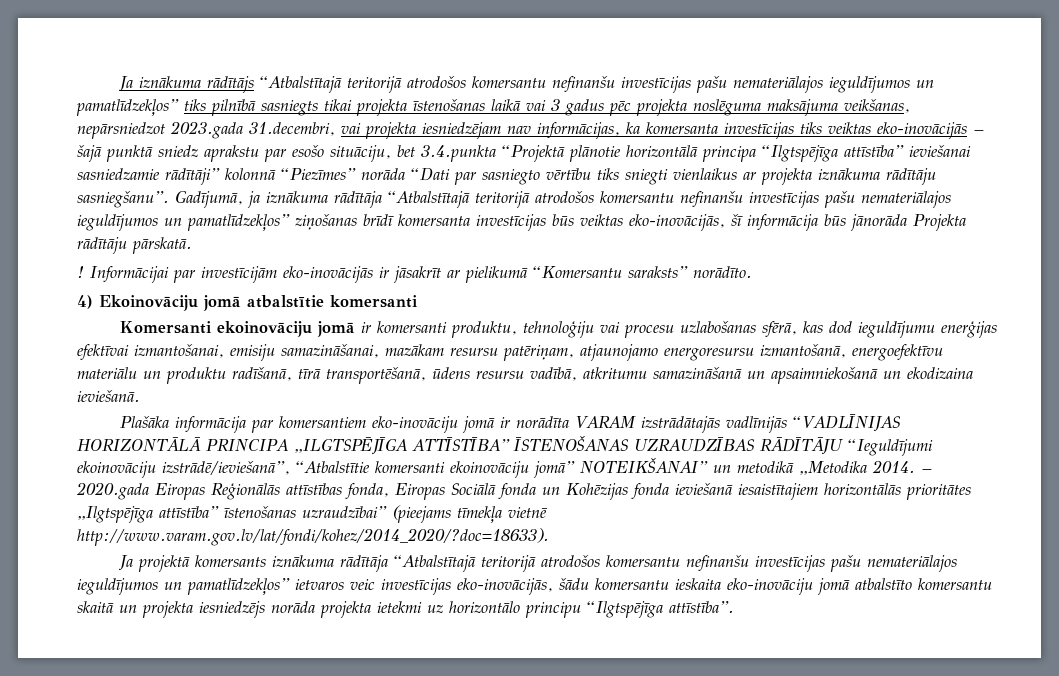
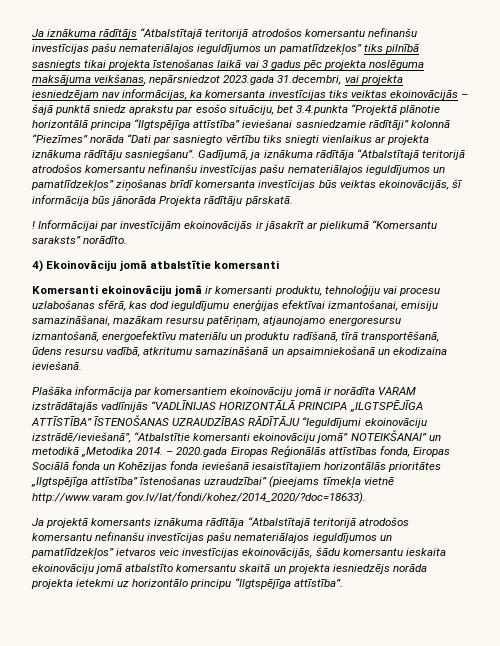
- Ja iznākuma rādītājs “Atbalstītajā teritorijā atrodošos komersantu nefinanšu investīcijas pašu nemateriālajos ieguldījumos un pamatlīdzekļos” tiks pilnībā sasniegts tikai projekta īstenošanas laikā vai 3 gadus pēc projekta noslēguma maksājuma veikšanas, nepārsniedzot 2023.gada 31.decembri, vai projekta iesniedzējam nav informācijas, ka komersanta investīcijas tiks veiktas eko-inovācijās – šajā punktā sniedz aprakstu par esošo situāciju, bet 3.4.punkta “Projektā plānotie horizontālā principa “Ilgtspējīga attīstība” ieviešanai sasniedzamie rādītāji” kolonnā “Piezīmes” norāda “Dati par sasniegto vērtību tiks sniegti vienlaikus ar projekta iznākuma rādītāju sasniegšanu”.
+ Ja iznākuma rādītājs “Atbalstītajā teritorijā atrodošos komersantu nefinanšu investīcijas pašu nemateriālajos ieguldījumos un pamatlīdzekļos” tiks pilnībā sasniegts tikai projekta īstenošanas laikā vai 3 gadus pēc projekta noslēguma maksājuma veikšanas, nepārsniedzot 2023.gada 31.decembri, vai projekta iesniedzējam nav informācijas, ka komersanta investīcijas tiks veiktas ekoinovācijās – šajā punktā sniedz aprakstu par esošo situāciju, bet 3.4.punkta “Projektā plānotie horizontālā principa “Ilgtspējīga attīstība” ieviešanai sasniedzamie rādītāji” kolonnā “Piezīmes” norāda “Dati par sasniegto vērtību tiks sniegti vienlaikus ar projekta iznākuma rādītāju sasniegšanu”.
- Gadījumā, ja iznākuma rādītāja “Atbalstītajā teritorijā atrodošos komersantu nefinanšu investīcijas pašu nemateriālajos ieguldījumos un pamatlīdzekļos” ziņošanas brīdī komersanta investīcijas būs veiktas eko-inovācijās, šī informācija būs jānorāda Projekta rādītāju pārskatā.
+ Gadījumā, ja iznākuma rādītāja “Atbalstītajā teritorijā atrodošos komersantu nefinanšu investīcijas pašu nemateriālajos ieguldījumos un pamatlīdzekļos” ziņošanas brīdī komersanta investīcijas būs veiktas ekoinovācijās, šī informācija būs jānorāda Projekta rādītāju pārskatā.
- Informācijai par investīcijām eko-inovācijās ir jāsakrīt ar pielikumā “Komersantu saraksts” norādīto.
+ Informācijai par investīcijām ekoinovācijās ir jāsakrīt ar pielikumā “Komersantu saraksts” norādīto.
- Plašāka informācija par komersantiem eko-inovāciju jomā ir norādīta VARAM izstrādātajās vadlīnijās “VADLĪNIJAS HORIZONTĀLĀ PRINCIPA „ILGTSPĒJĪGA ATTĪSTĪBA” ĪSTENOŠANAS UZRAUDZĪBAS RĀDĪTĀJU “Ieguldījumi ekoinovāciju izstrādē/ieviešanā”, “Atbalstītie komersanti ekoinovāciju jomā” NOTEIKŠANAI” un metodikā „Metodika 2014.
+ Plašāka informācija par komersantiem ekoinovāciju jomā ir norādīta VARAM izstrādātajās vadlīnijās “VADLĪNIJAS HORIZONTĀLĀ PRINCIPA „ILGTSPĒJĪGA ATTĪSTĪBA” ĪSTENOŠANAS UZRAUDZĪBAS RĀDĪTĀJU “Ieguldījumi ekoinovāciju izstrādē/ieviešanā”, “Atbalstītie komersanti ekoinovāciju jomā” NOTEIKŠANAI” un metodikā „Metodika 2014.
- Ja projektā komersants iznākuma rādītāja “Atbalstītajā teritorijā atrodošos komersantu nefinanšu investīcijas pašu nemateriālajos ieguldījumos un pamatlīdzekļos” ietvaros veic investīcijas eko-inovācijās, šādu komersantu ieskaita eko-inovāciju jomā atbalstīto komersantu skaitā un projekta iesniedzējs norāda projekta ietekmi uz horizontālo principu “Ilgtspējīga attīstība”.
+ Ja projektā komersants iznākuma rādītāja “Atbalstītajā teritorijā atrodošos komersantu nefinanšu investīcijas pašu nemateriālajos ieguldījumos un pamatlīdzekļos” ietvaros veic investīcijas ekoinovācijās, šādu komersantu ieskaita ekoinovāciju jomā atbalstīto komersantu skaitā un projekta iesniedzējs norāda projekta ietekmi uz horizontālo principu “Ilgtspējīga attīstība”.

